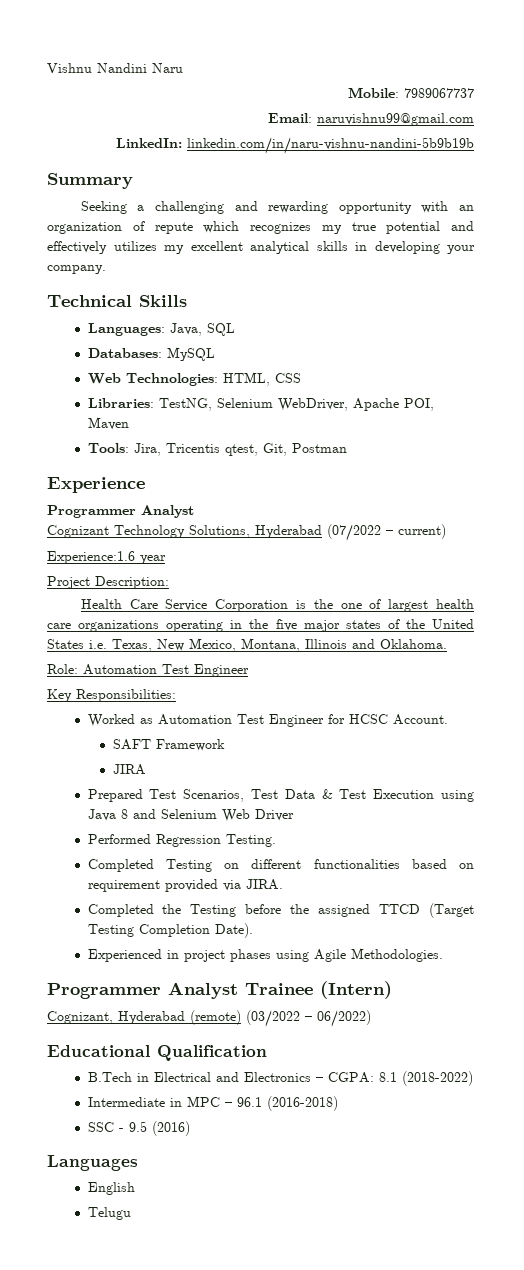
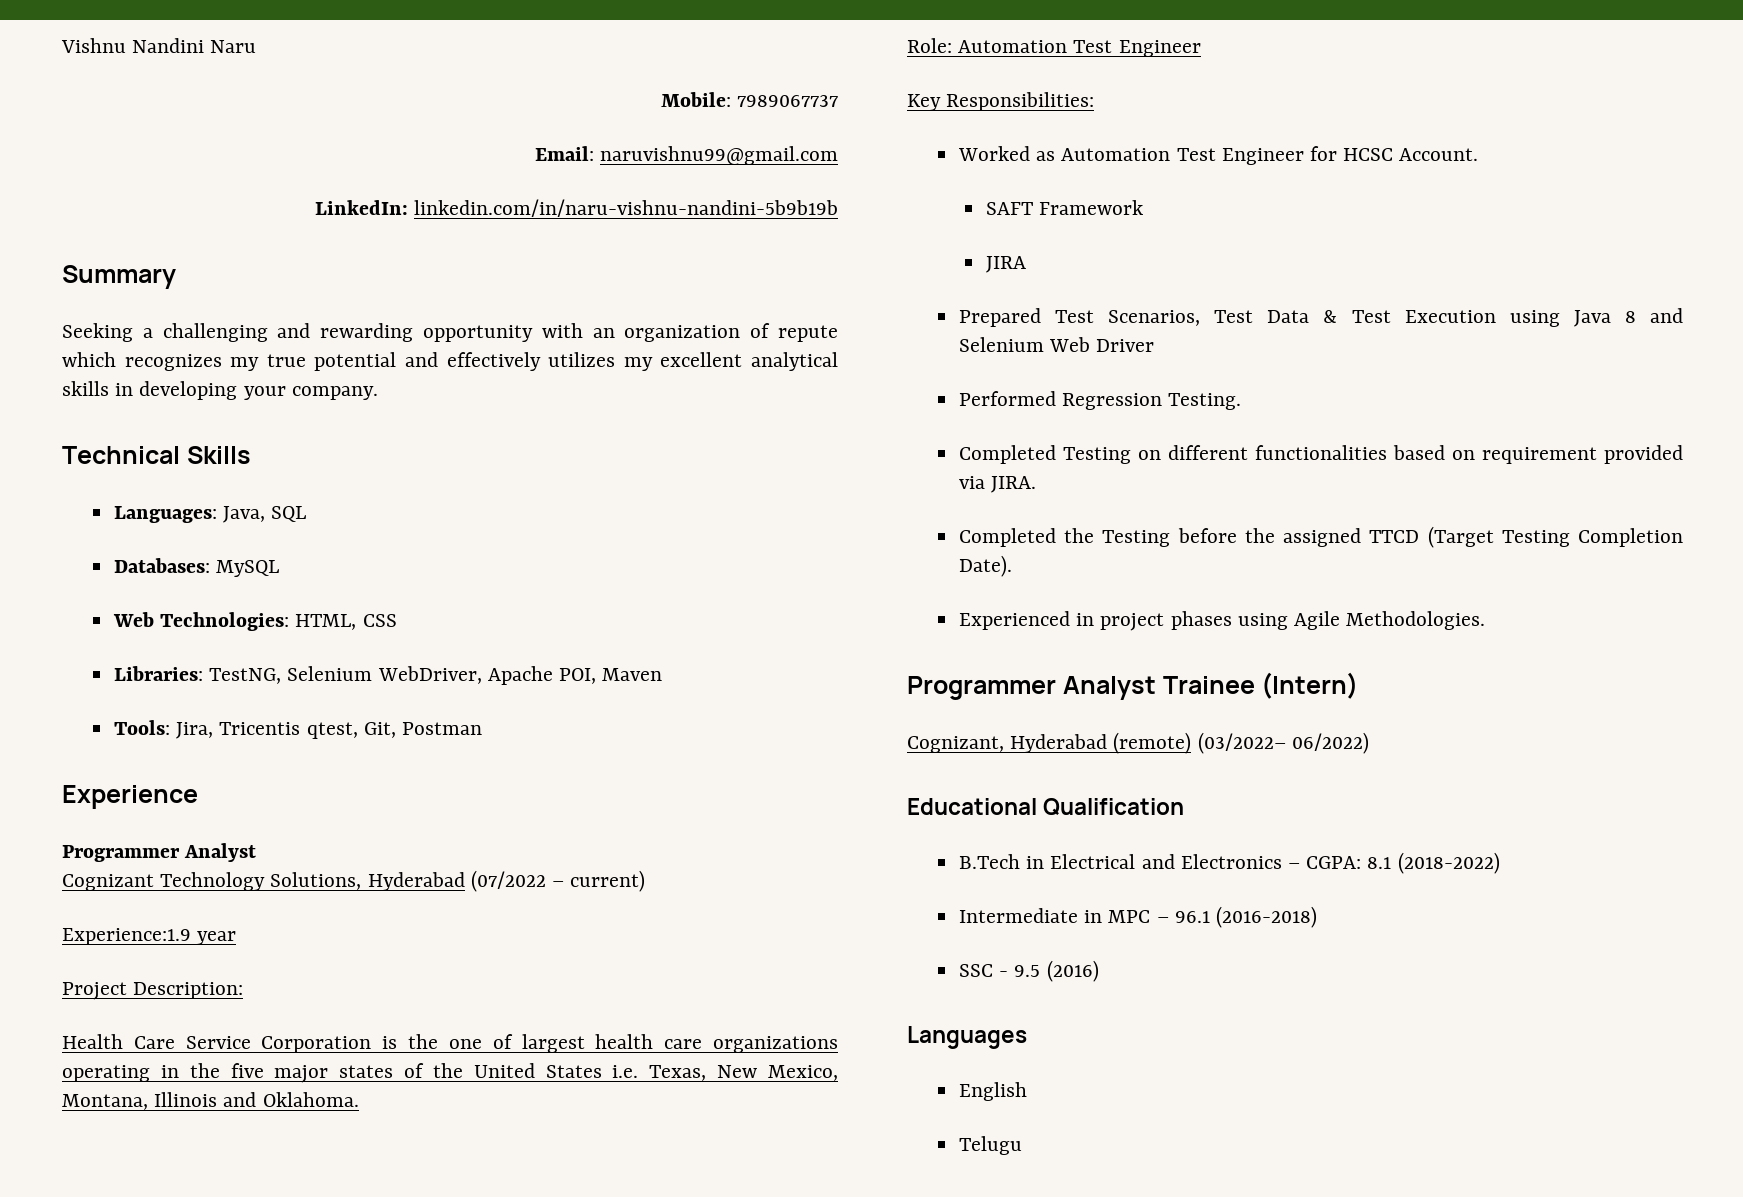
- Experience:1.6 year
+ Experience:1.9 year
- Cognizant, Hyderabad (remote) (03/2022 – 06/2022)
+ Cognizant, Hyderabad (remote) (03/2022– 06/2022)

